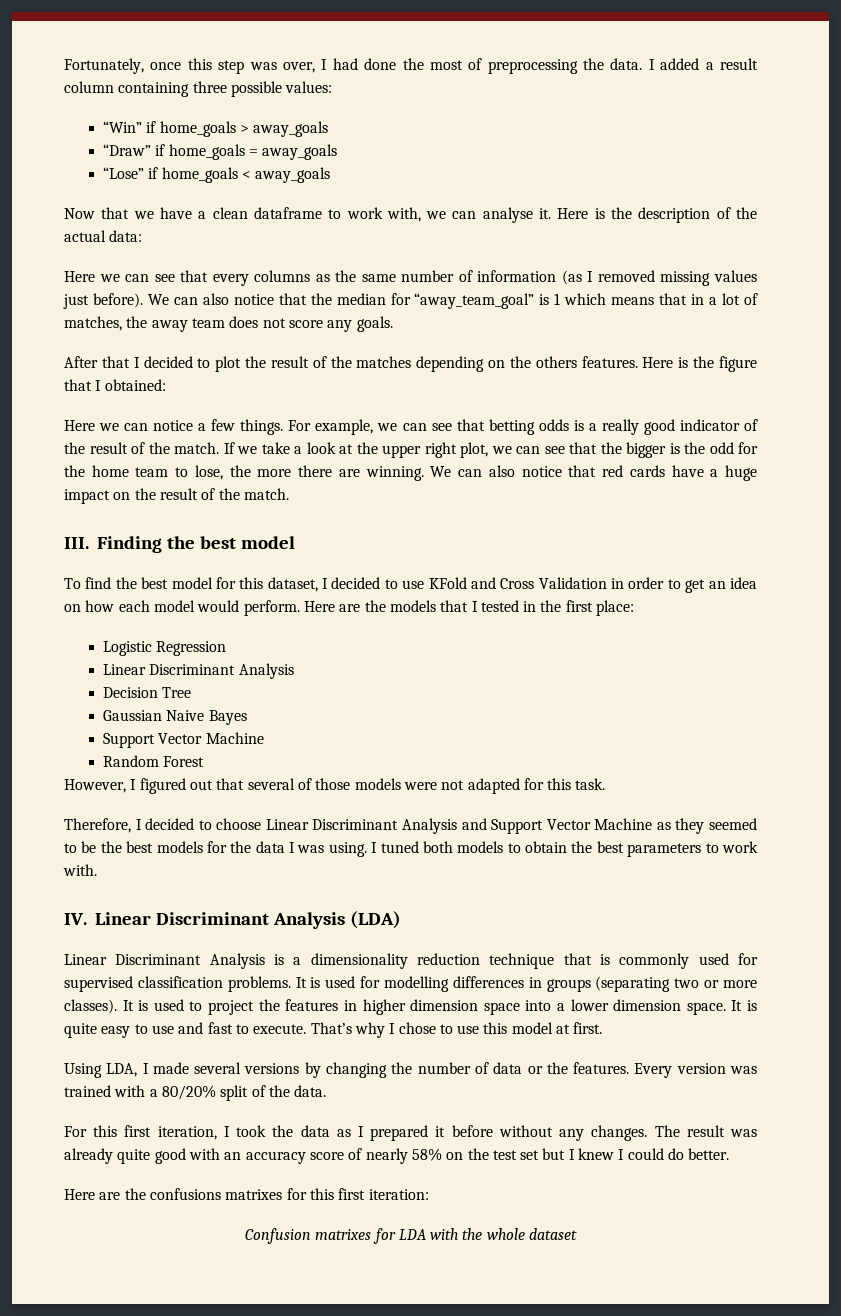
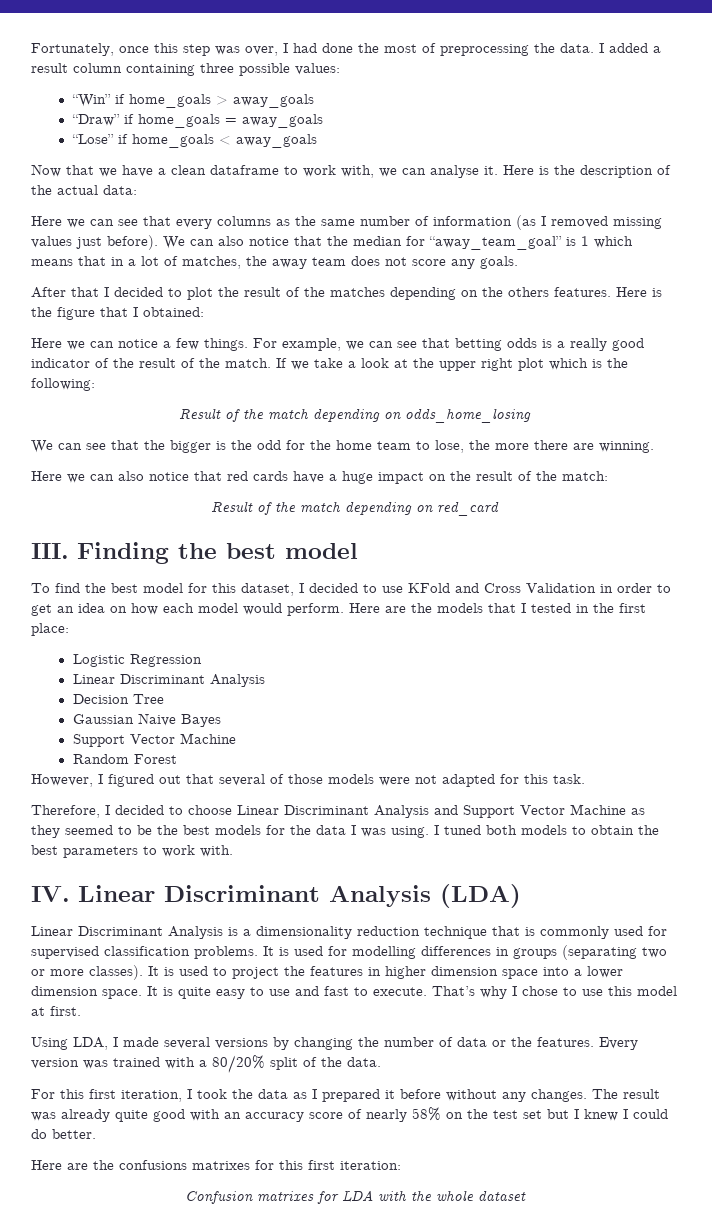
- If we take a look at the upper right plot, we can see that the bigger is the odd for the home team to lose, the more there are winning. We can also notice that red cards have a huge impact on the result of the match.
+ If we take a look at the upper right plot which is the following:
+ Result of the match depending on odds_home_losing
+ We can see that the bigger is the odd for the home team to lose, the more there are winning.
+ Here we can also notice that red cards have a huge impact on the result of the match:
+ Result of the match depending on red_card

